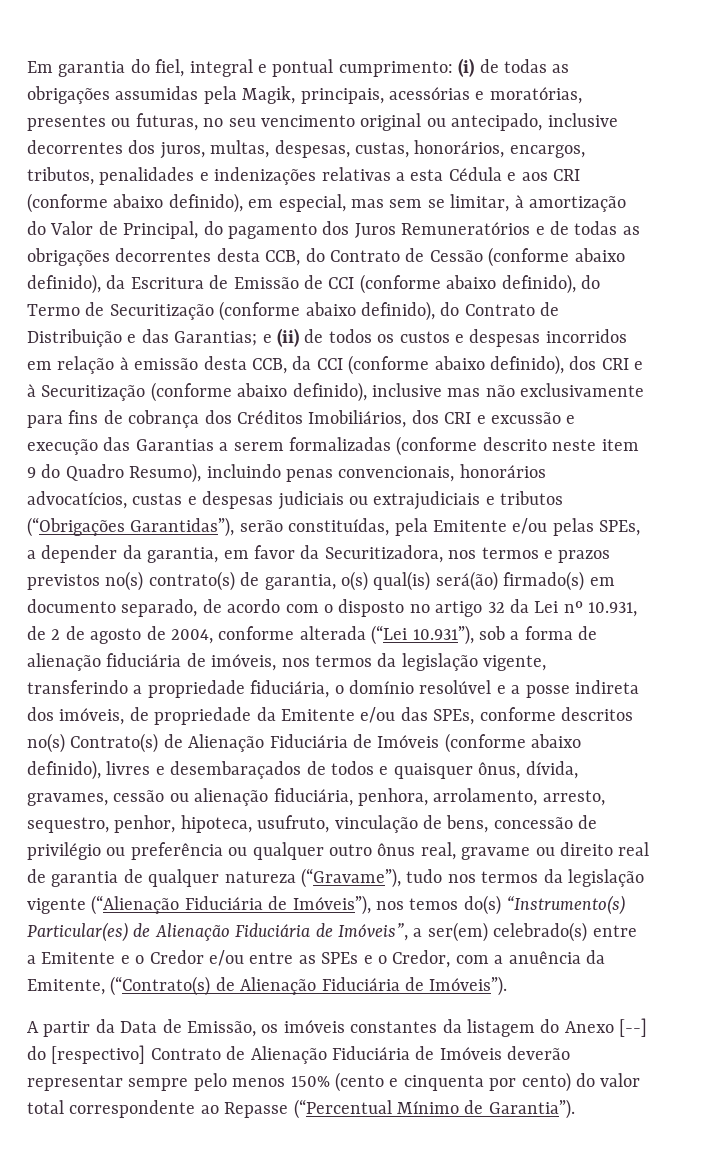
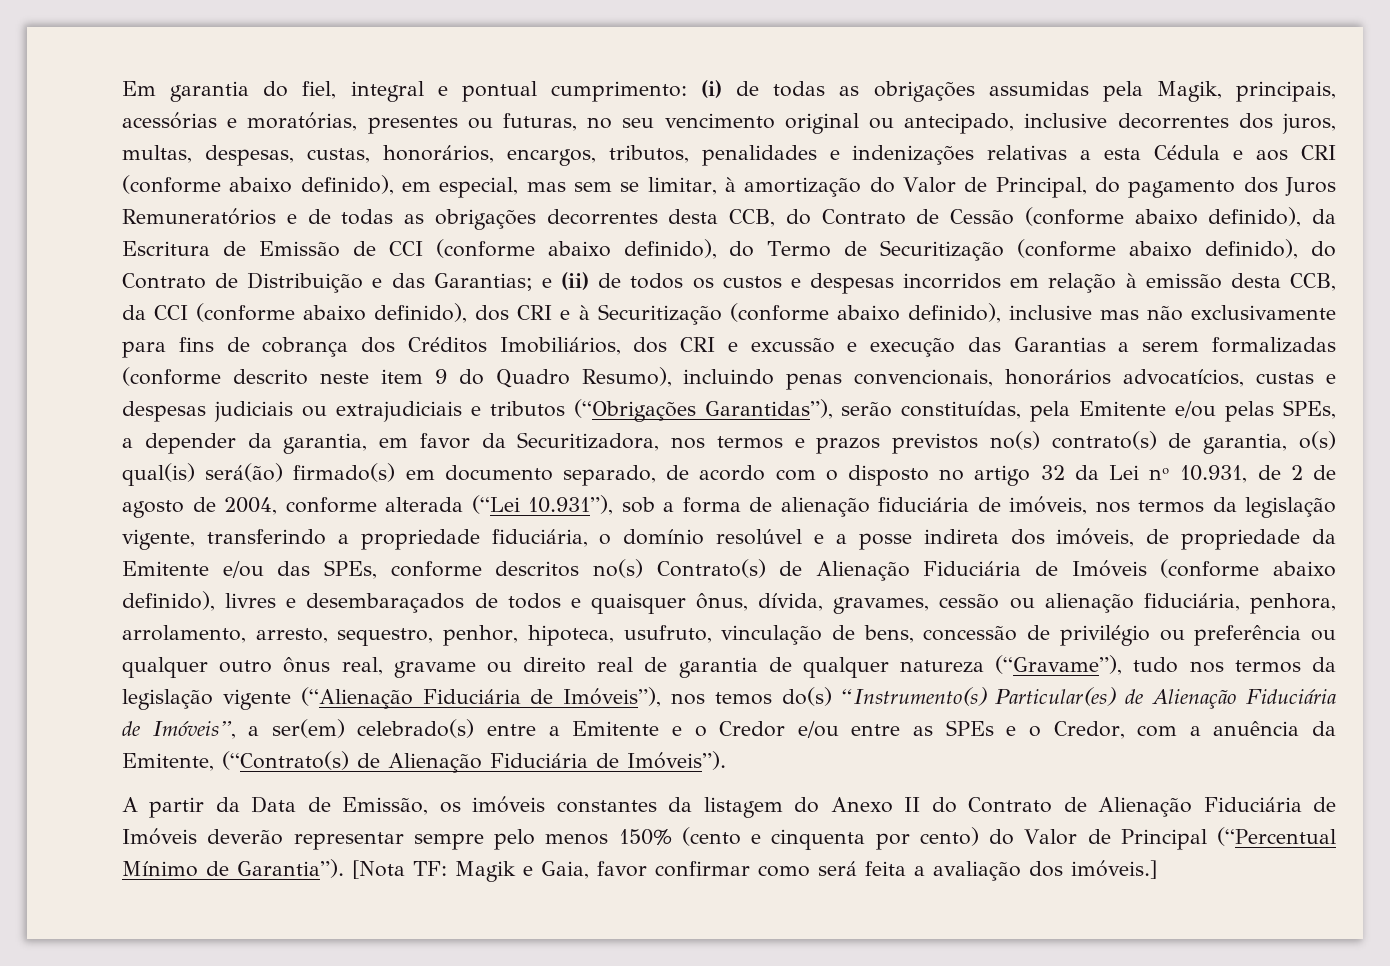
- A partir da Data de Emissão, os imóveis constantes da listagem do Anexo [--] do [respectivo] Contrato de Alienação Fiduciária de Imóveis deverão representar sempre pelo menos 150% (cento e cinquenta por cento) do valor total correspondente ao Repasse (“Percentual Mínimo de Garantia”).
+ A partir da Data de Emissão, os imóveis constantes da listagem do Anexo II do Contrato de Alienação Fiduciária de Imóveis deverão representar sempre pelo menos 150% (cento e cinquenta por cento) do Valor de Principal (“Percentual Mínimo de Garantia”). [Nota TF: Magik e Gaia, favor confirmar como será feita a avaliação dos imóveis.]

